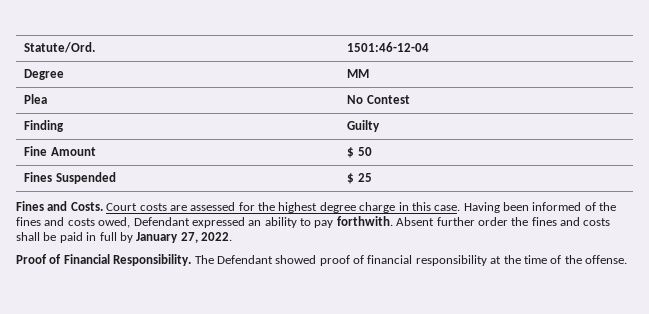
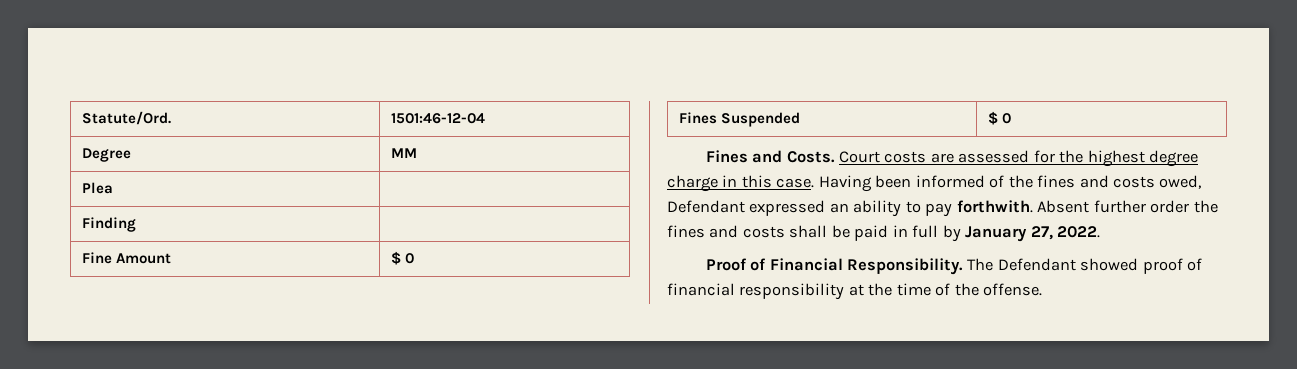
- Plea | No Contest
+ Plea |
- Finding | Guilty
+ Finding |
- Fine Amount | $ 50
+ Fine Amount | $ 0
- Fines Suspended | $ 25
+ Fines Suspended | $ 0

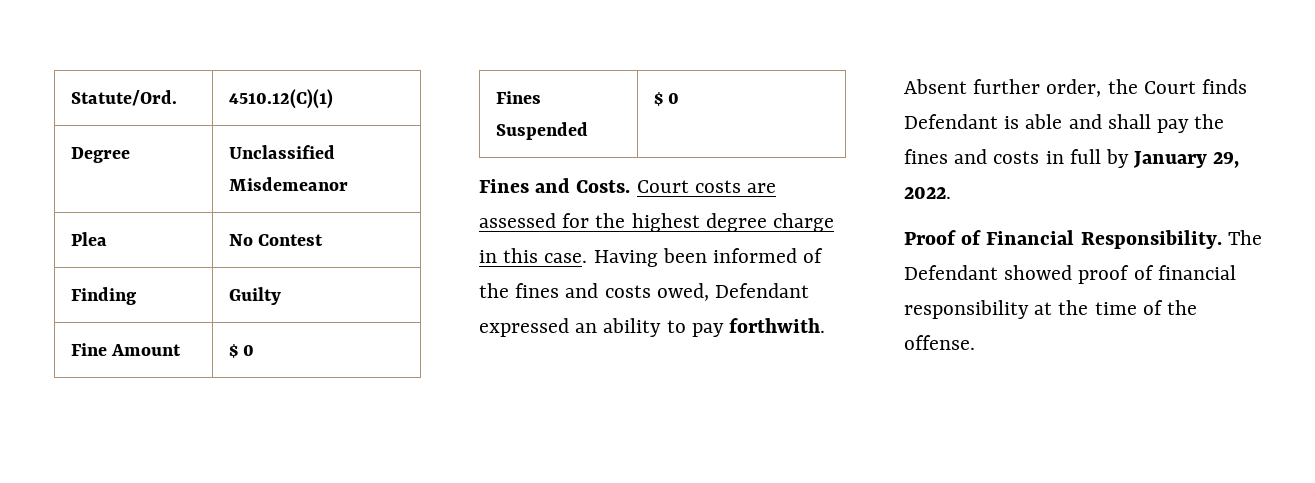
- Statute/Ord. | 1501:46-12-04
+ Statute/Ord. | 4510.12(C)(1)
- Degree | MM
+ Degree | Unclassified Misdemeanor
- Plea |
+ Plea | No Contest
- Finding |
+ Finding | Guilty
- Absent further order the fines and costs shall be paid in full by January 27, 2022.
+ Absent further order, the Court finds Defendant is able and shall pay the fines and costs in full by January 29, 2022.

